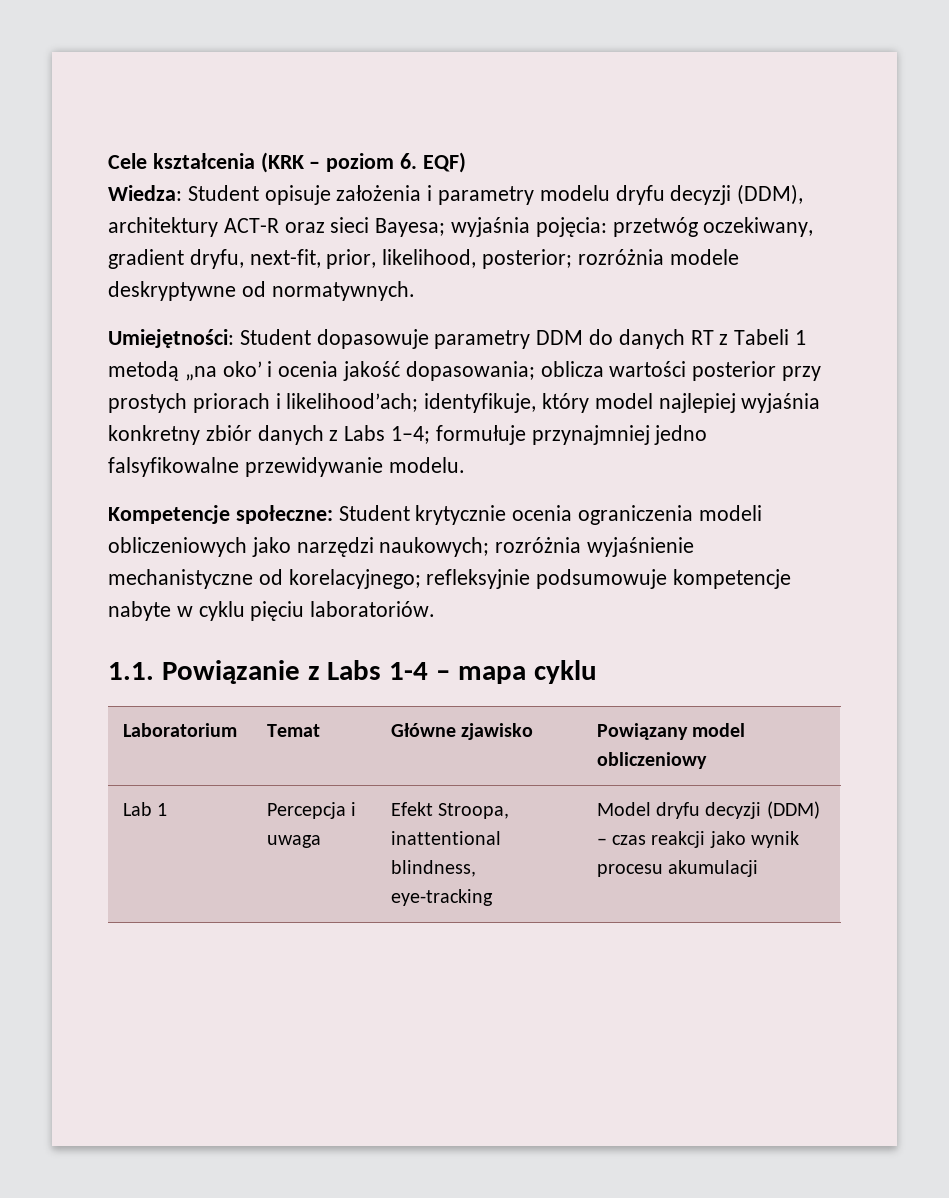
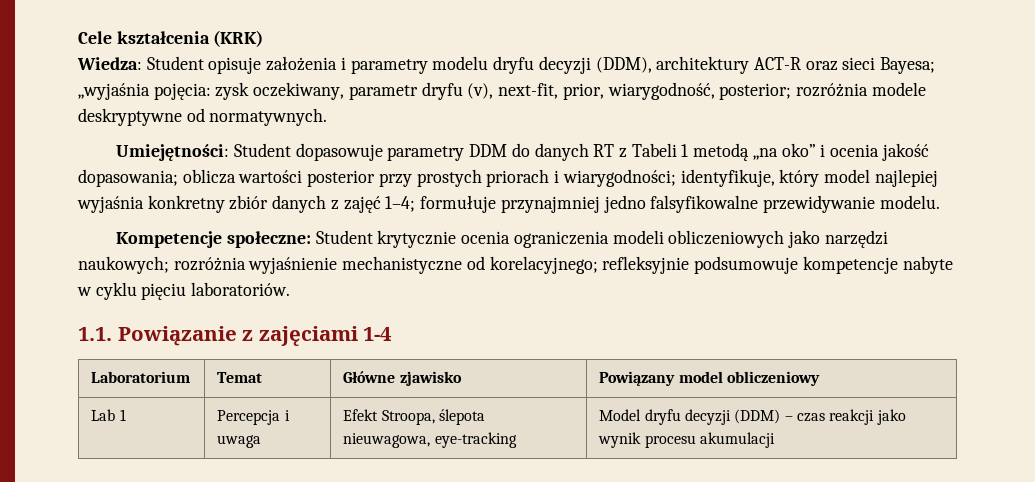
- Cele kształcenia (KRK – poziom 6. EQF)
+ Cele kształcenia (KRK)
- Wiedza: Student opisuje założenia i parametry modelu dryfu decyzji (DDM), architektury ACT-R oraz sieci Bayesa; wyjaśnia pojęcia: przetwóg oczekiwany, gradient dryfu, next-fit, prior, likelihood, posterior; rozróżnia modele deskryptywne od normatywnych.
+ Wiedza: Student opisuje założenia i parametry modelu dryfu decyzji (DDM), architektury ACT-R oraz sieci Bayesa; „wyjaśnia pojęcia: zysk oczekiwany, parametr dryfu (v), next-fit, prior, wiarygodność, posterior; rozróżnia modele deskryptywne od normatywnych.
- Umiejętności: Student dopasowuje parametry DDM do danych RT z Tabeli 1 metodą „na oko’ i ocenia jakość dopasowania; oblicza wartości posterior przy prostych priorach i likelihood’ach; identyfikuje, który model najlepiej wyjaśnia konkretny zbiór danych z Labs 1–4; formułuje przynajmniej jedno falsyfikowalne przewidywanie modelu.
+ Umiejętności: Student dopasowuje parametry DDM do danych RT z Tabeli 1 metodą „na oko” i ocenia jakość dopasowania; oblicza wartości posterior przy prostych priorach i wiarygodności; identyfikuje, który model najlepiej wyjaśnia konkretny zbiór danych z zajęć 1–4; formułuje przynajmniej jedno falsyfikowalne przewidywanie modelu.
- 1.1. Powiązanie z Labs 1-4 – mapa cyklu
+ 1.1. Powiązanie z zajęciami 1-4
- Lab 1 | Percepcja i uwaga | Efekt Stroopa, inattentional blindness, eye-tracking | Model dryfu decyzji (DDM) – czas reakcji jako wynik procesu akumulacji
+ Lab 1 | Percepcja i uwaga | Efekt Stroopa, ślepota nieuwagowa, eye-tracking | Model dryfu decyzji (DDM) – czas reakcji jako wynik procesu akumulacji

